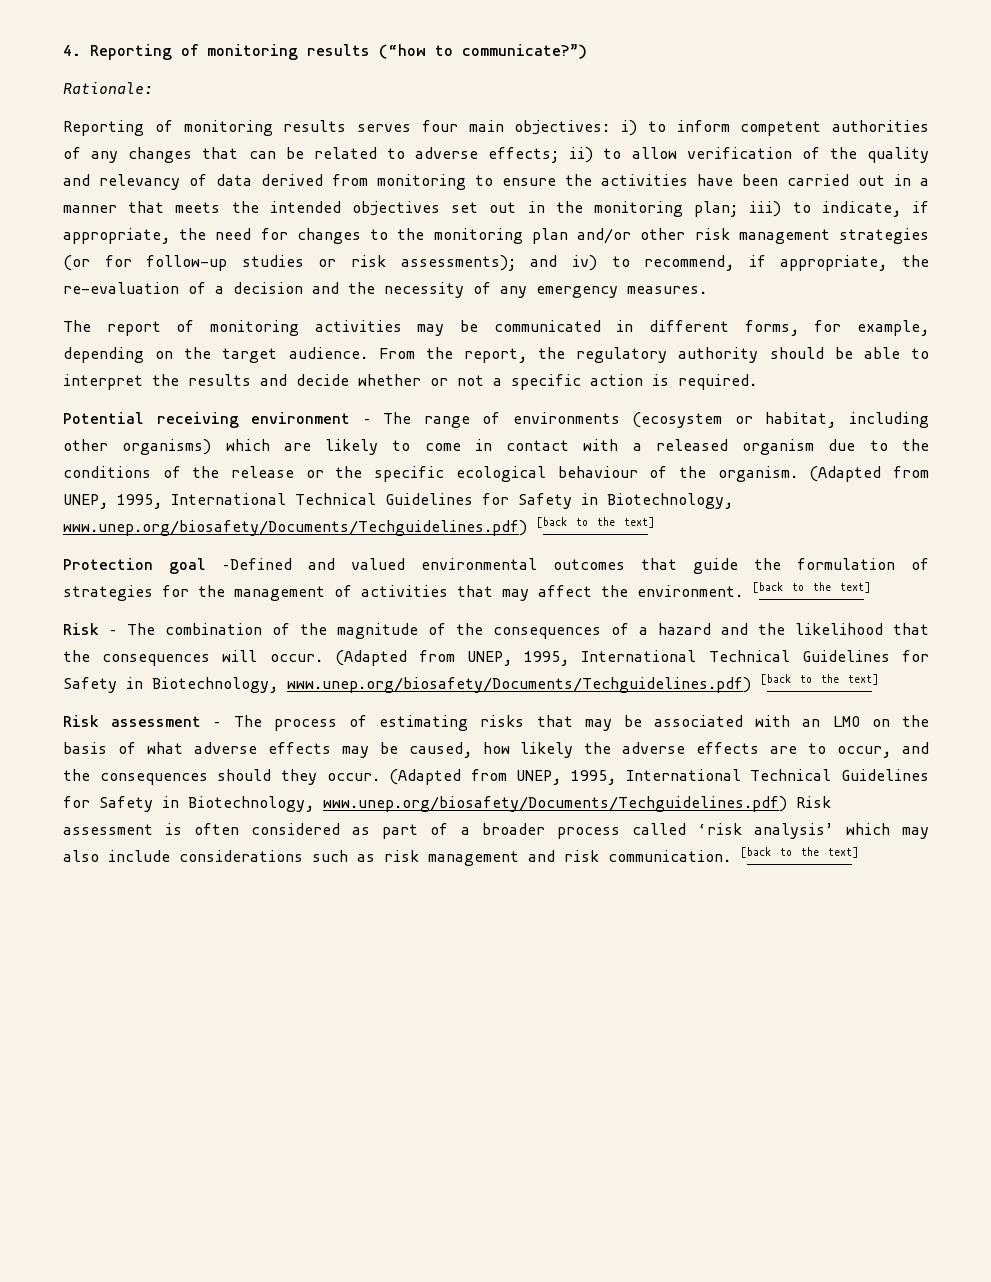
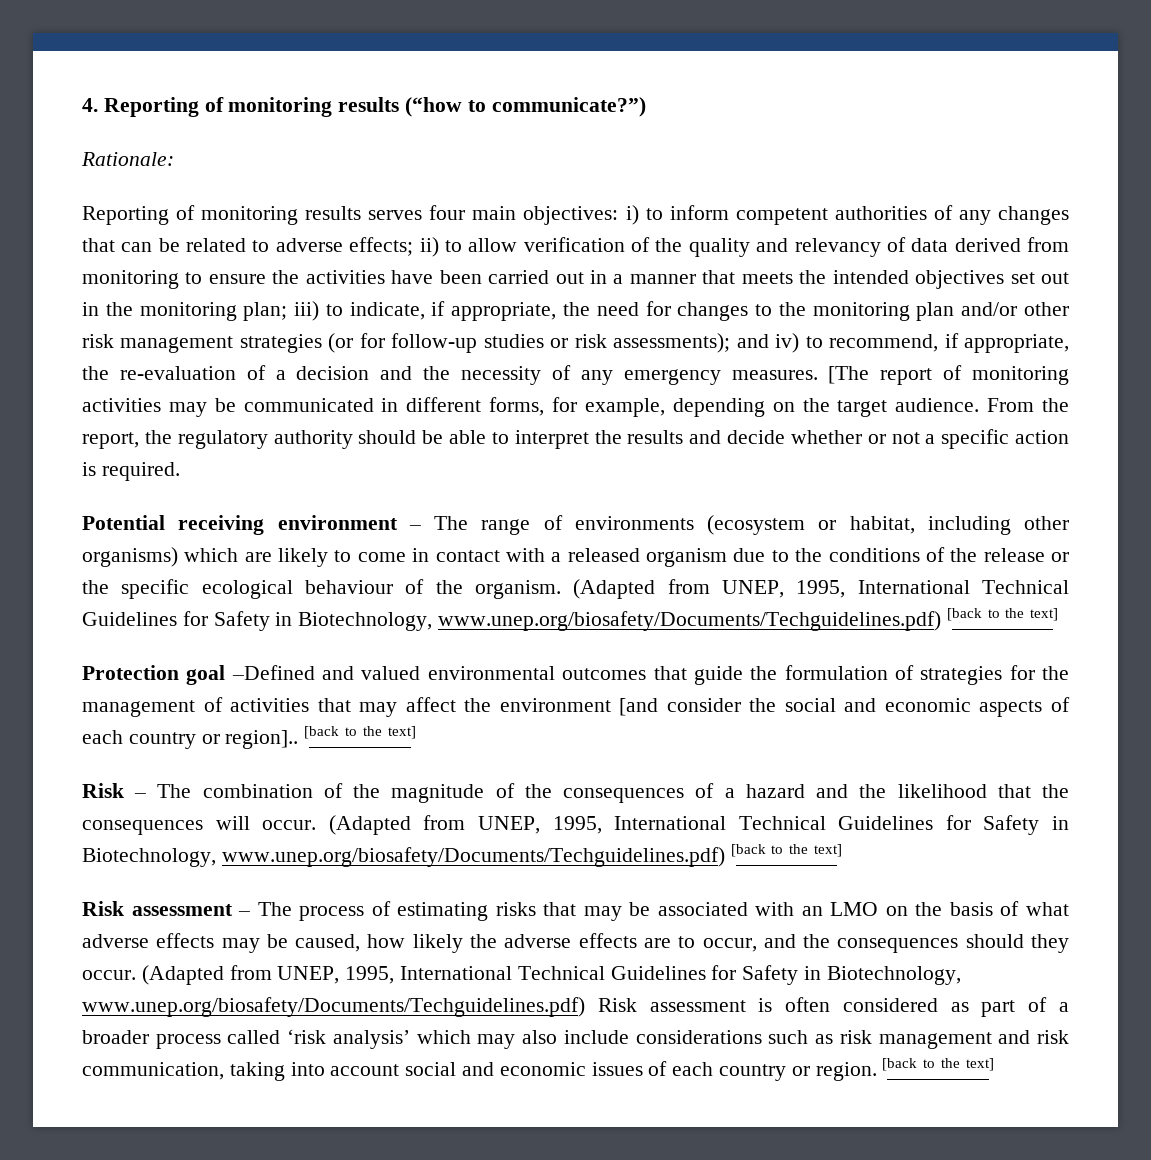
- and iv) to recommend, if appropriate, the re-evaluation of a decision and the necessity of any emergency measures.
- The report of monitoring activities may be communicated in different forms, for example, depending on the target audience.
+ and iv) to recommend, if appropriate, the re-evaluation of a decision and the necessity of any emergency measures. [The report of monitoring activities may be communicated in different forms, for example, depending on the target audience.
- Protection goal –Defined and valued environmental outcomes that guide the formulation of strategies for the management of activities that may affect the environment.
+ Protection goal –Defined and valued environmental outcomes that guide the formulation of strategies for the management of activities that may affect the environment [and consider the social and economic aspects of each country or region]..
- (Adapted from UNEP, 1995, International Technical Guidelines for Safety in Biotechnology, www.unep.org/biosafety/Documents/Techguidelines.pdf) Risk assessment is often considered as part of a broader process called ‘risk analysis’ which may also include considerations such as risk management and risk communication.
+ (Adapted from UNEP, 1995, International Technical Guidelines for Safety in Biotechnology, www.unep.org/biosafety/Documents/Techguidelines.pdf) Risk assessment is often considered as part of a broader process called ‘risk analysis’ which may also include considerations such as risk management and risk communication, taking into account social and economic issues of each country or region.

